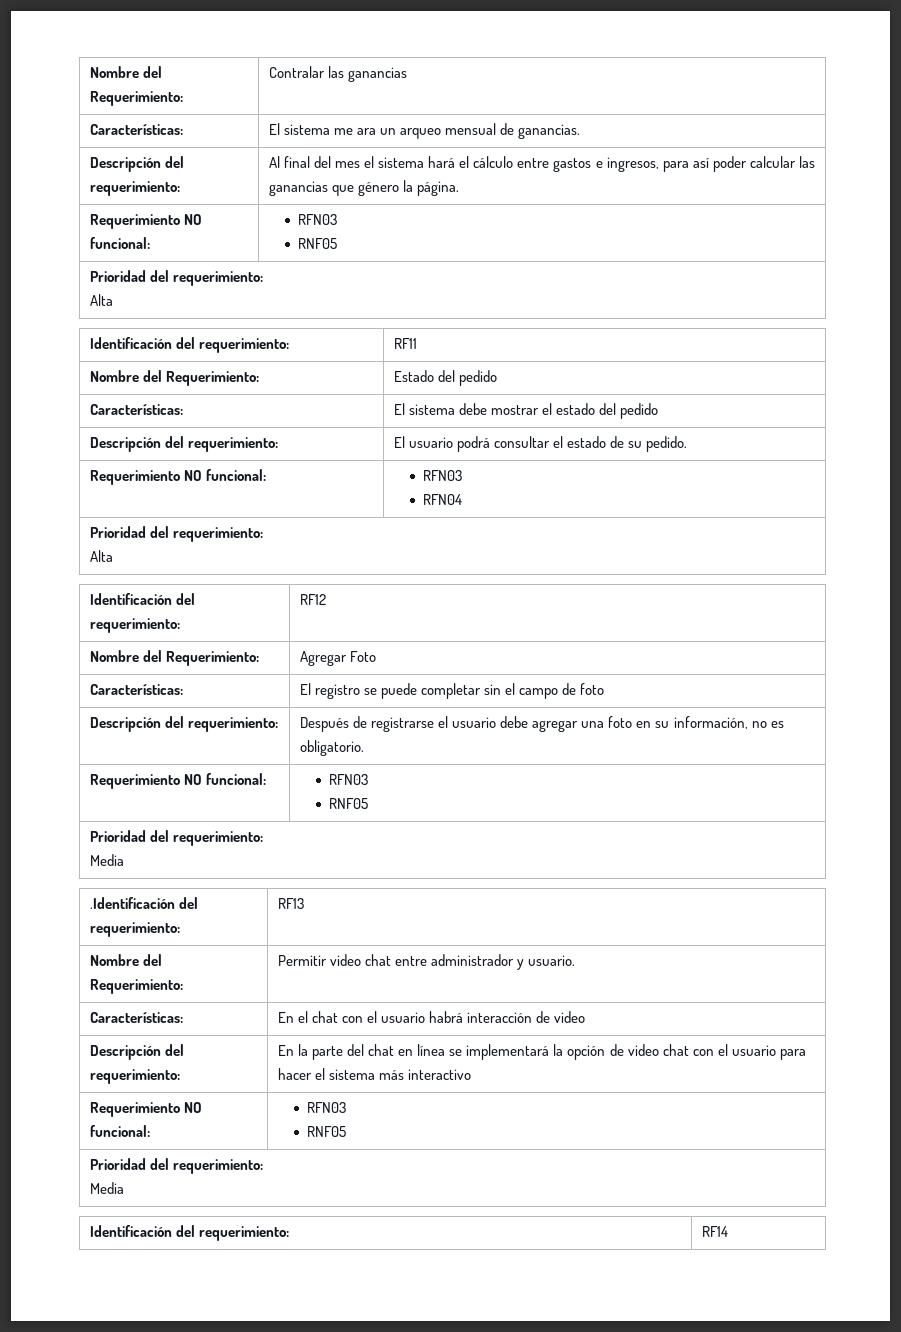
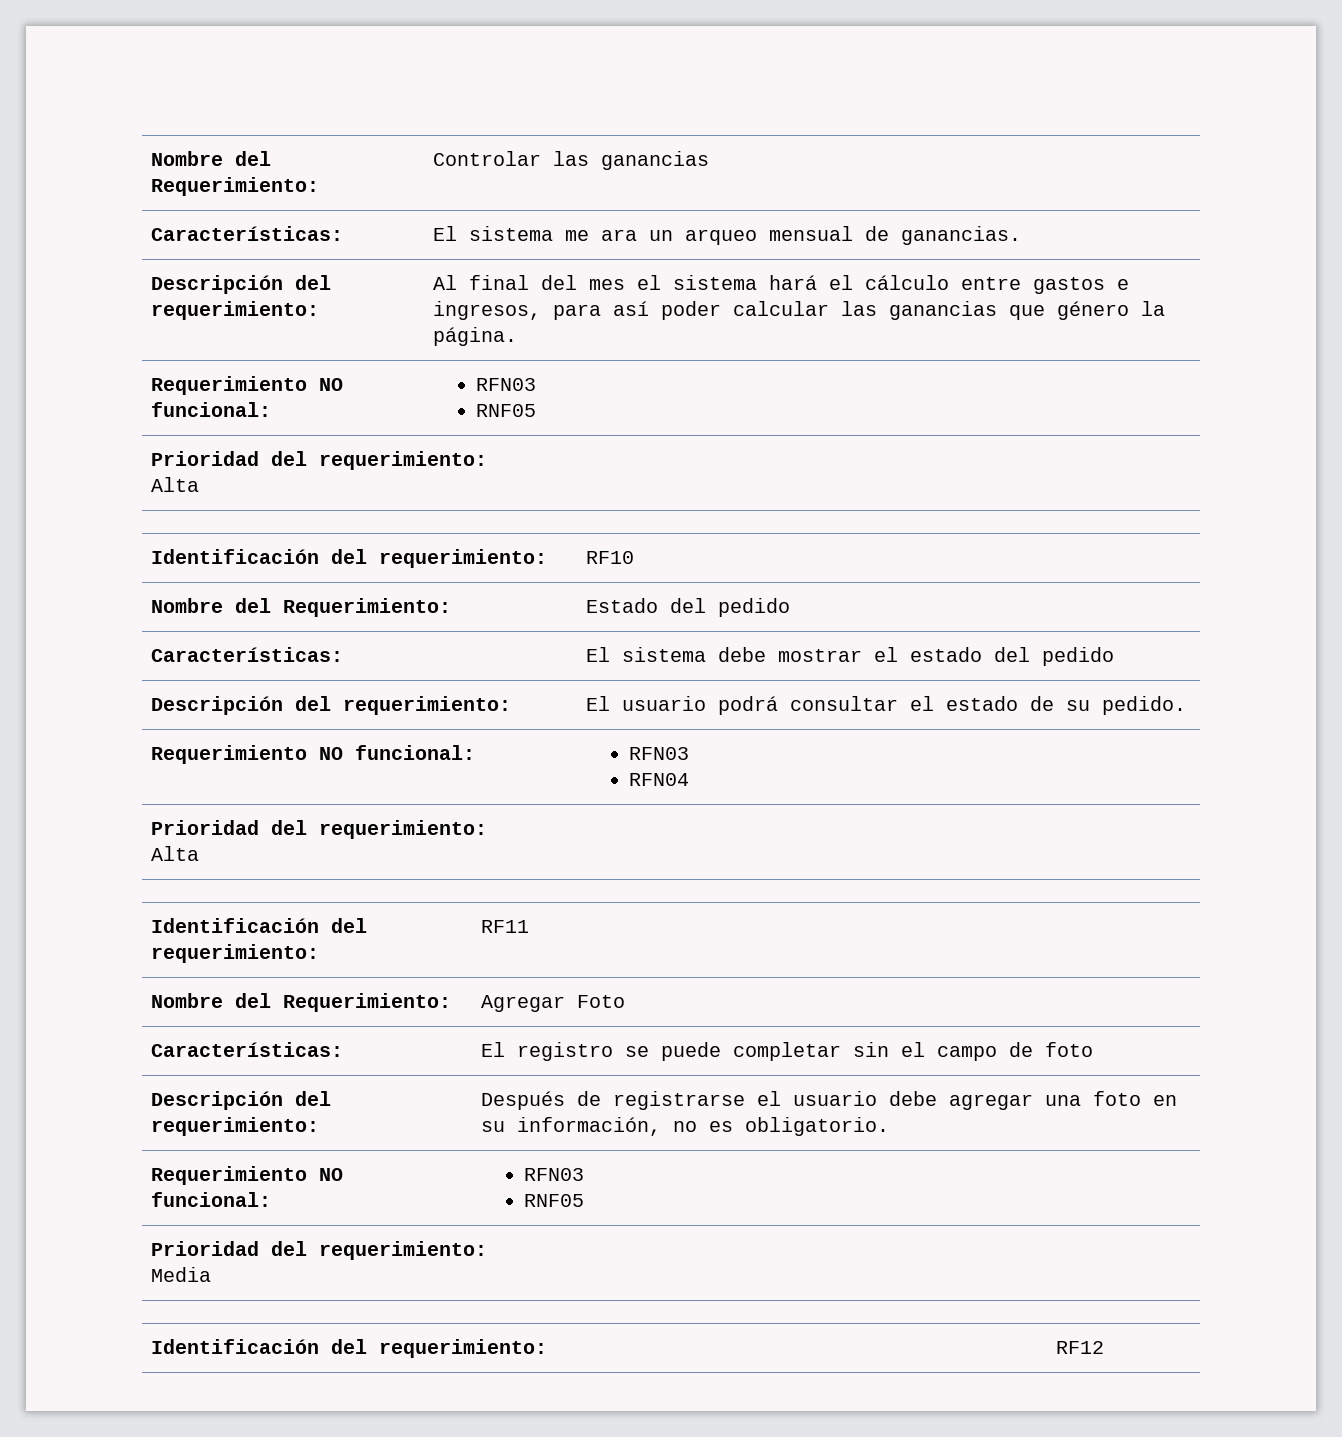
- Nombre del Requerimiento: | Contralar las ganancias
+ Nombre del Requerimiento: | Controlar las ganancias
- Identificación del requerimiento: | RF11
+ Identificación del requerimiento: | RF10
- Identificación del requerimiento: | RF12
+ Identificación del requerimiento: | RF11
- .Identificación del requerimiento: | RF13
- Nombre del Requerimiento: | Permitir video chat entre administrador y usuario.
- Características: | En el chat con el usuario habrá interacción de video
- Descripción del requerimiento: | En la parte del chat en línea se implementará la opción de video chat con el usuario para hacer el sistema más interactivo
- Requerimiento NO funcional: | RFN03
- RNF05
- Prioridad del requerimiento:
- Media
- Identificación del requerimiento: | RF14
+ Identificación del requerimiento: | RF12

